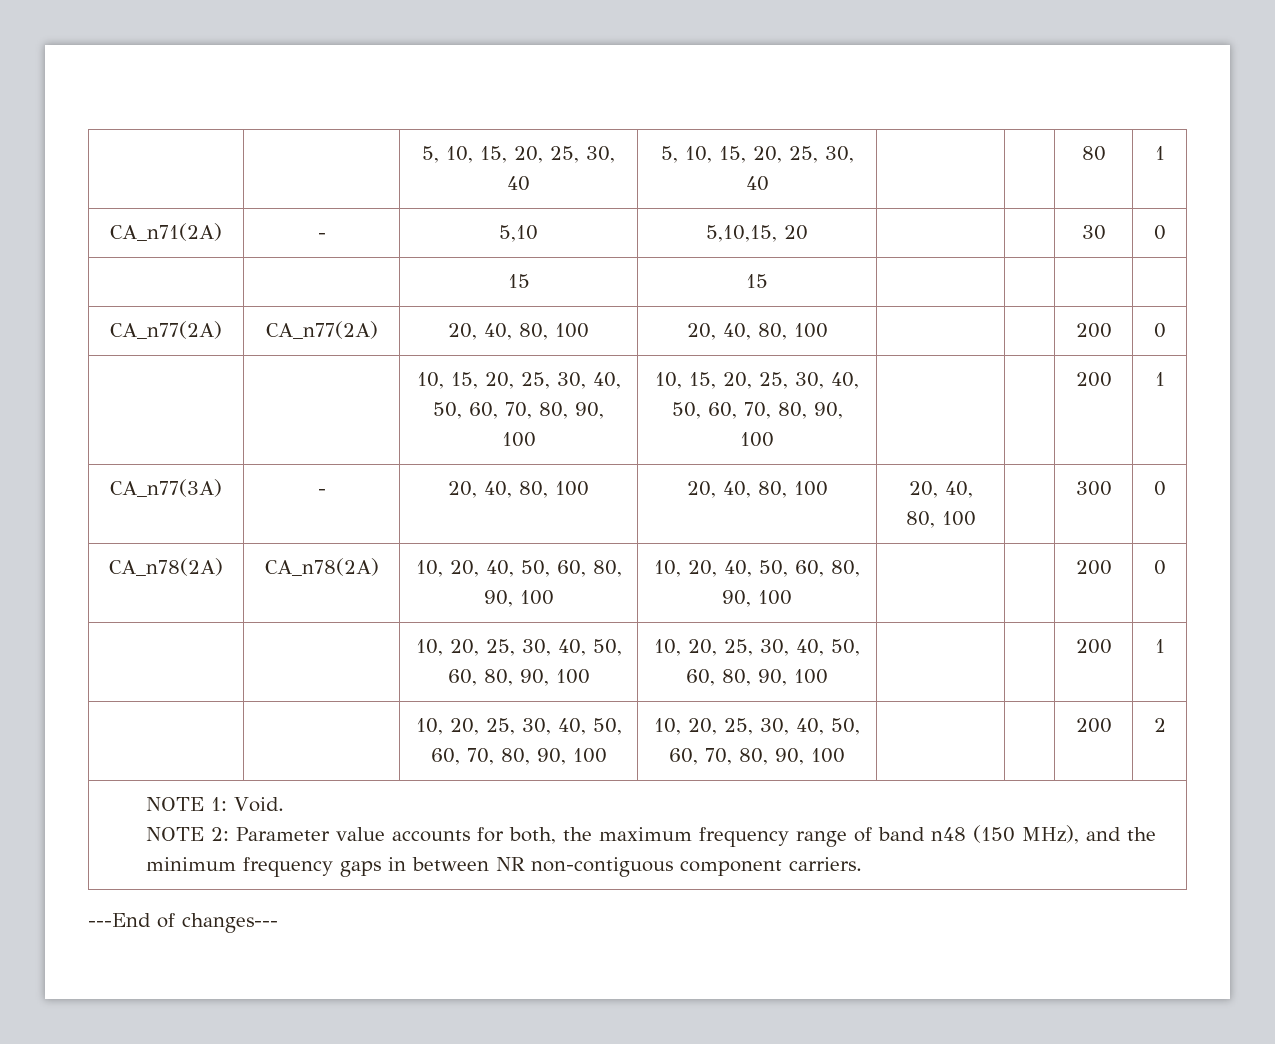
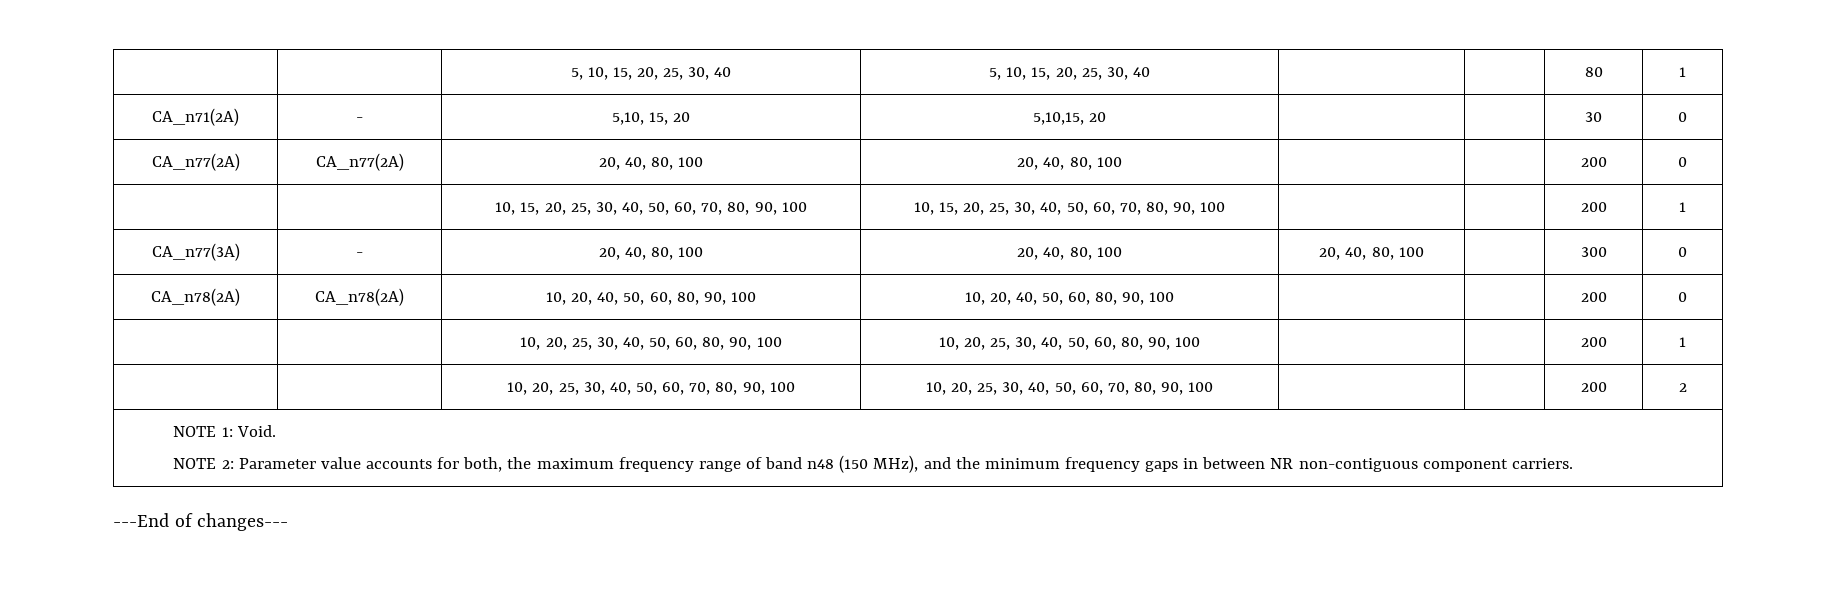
- CA_n71(2A) | - | 5,10 | 5,10,15, 20 | | | 30 | 0
+ CA_n71(2A) | - | 5,10, 15, 20 | 5,10,15, 20 | | | 30 | 0
- | | 15 | 15 | | | |

